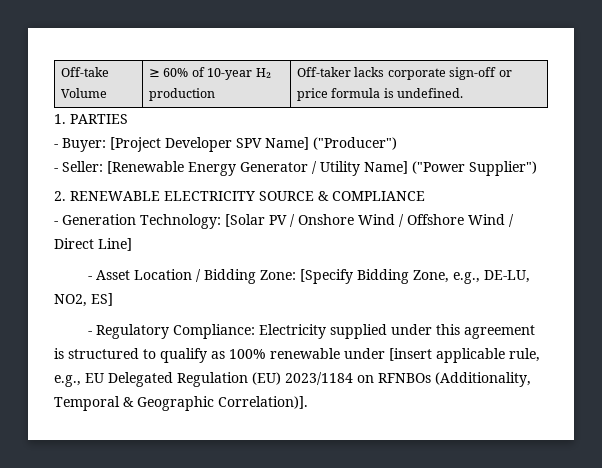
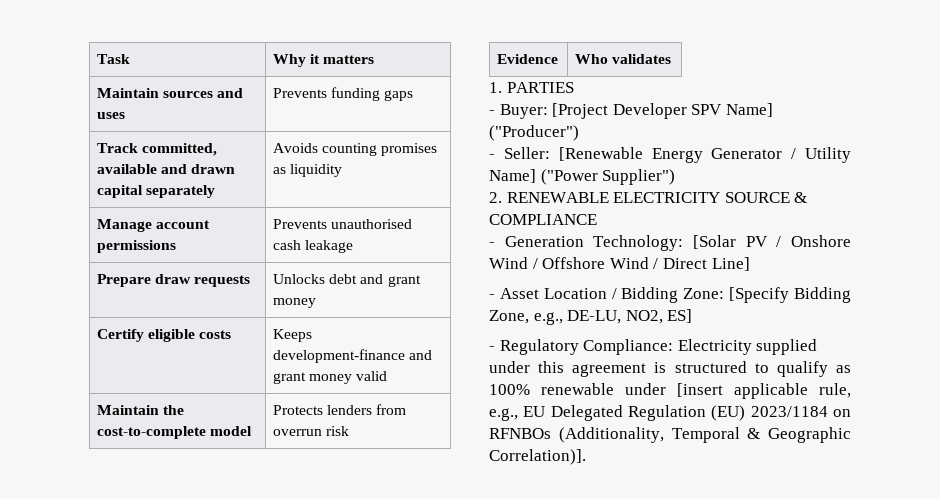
- Off-take Volume | ≥ 60% of 10-year H₂ production | Off-taker lacks corporate sign-off or price formula is undefined.
+ Task | Why it matters
+ Maintain sources and uses | Prevents funding gaps
+ Track committed, available and drawn capital separately | Avoids counting promises as liquidity
+ Manage account permissions | Prevents unauthorised cash leakage
+ Prepare draw requests | Unlocks debt and grant money
+ Certify eligible costs | Keeps development-finance and grant money valid
+ Maintain the cost-to-complete model | Protects lenders from overrun risk
+ Evidence | Who validates

